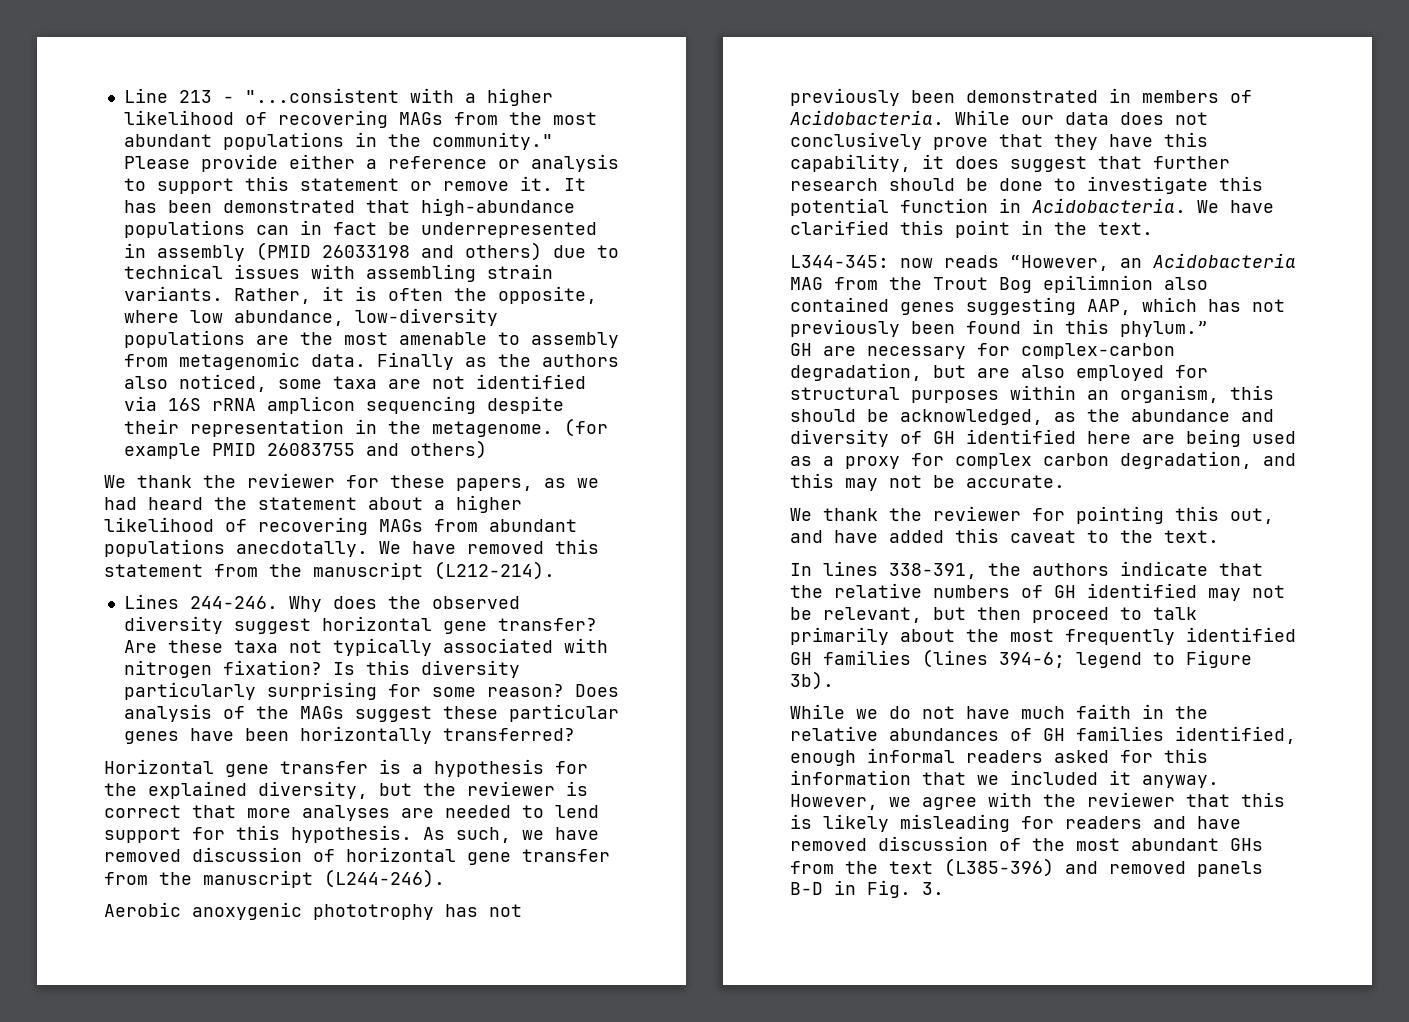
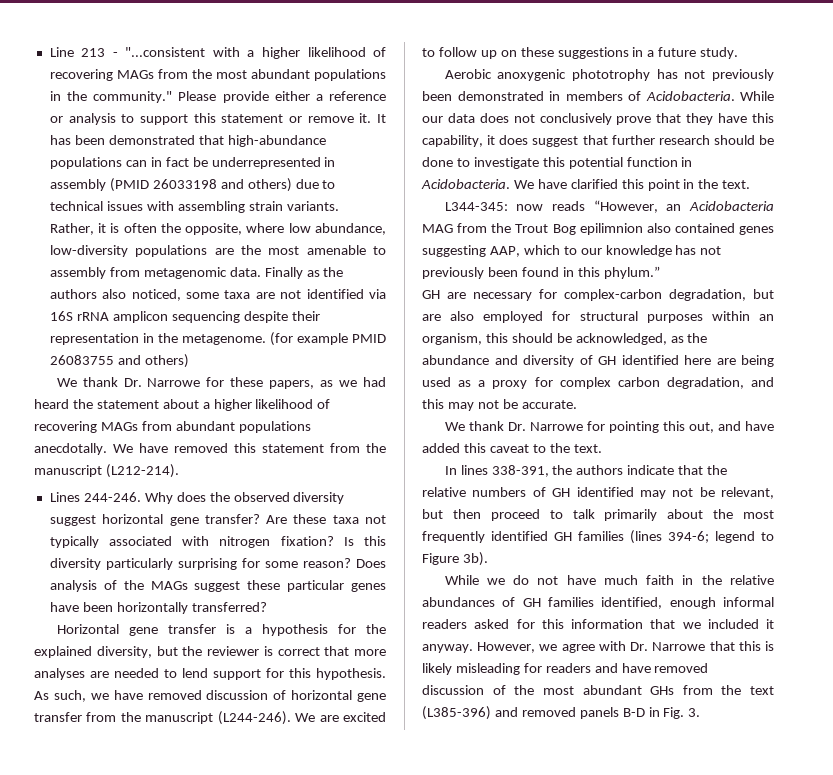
- We thank the reviewer for these papers, as we had heard the statement about a higher likelihood of recovering MAGs from abundant populations anecdotally.
+ We thank Dr. Narrowe for these papers, as we had heard the statement about a higher likelihood of recovering MAGs from abundant populations anecdotally.
+ We are excited to follow up on these suggestions in a future study.
- L344-345: now reads “However, an Acidobacteria MAG from the Trout Bog epilimnion also contained genes suggesting AAP, which has not previously been found in this phylum.”
+ L344-345: now reads “However, an Acidobacteria MAG from the Trout Bog epilimnion also contained genes suggesting AAP, which to our knowledge has not previously been found in this phylum.”
- We thank the reviewer for pointing this out, and have added this caveat to the text.
+ We thank Dr. Narrowe for pointing this out, and have added this caveat to the text.
- However, we agree with the reviewer that this is likely misleading for readers and have removed discussion of the most abundant GHs from the text (L385-396) and removed panels B-D in Fig. 3.
+ However, we agree with Dr. Narrowe that this is likely misleading for readers and have removed discussion of the most abundant GHs from the text (L385-396) and removed panels B-D in Fig. 3.

